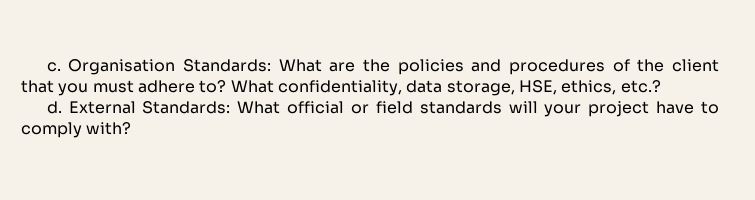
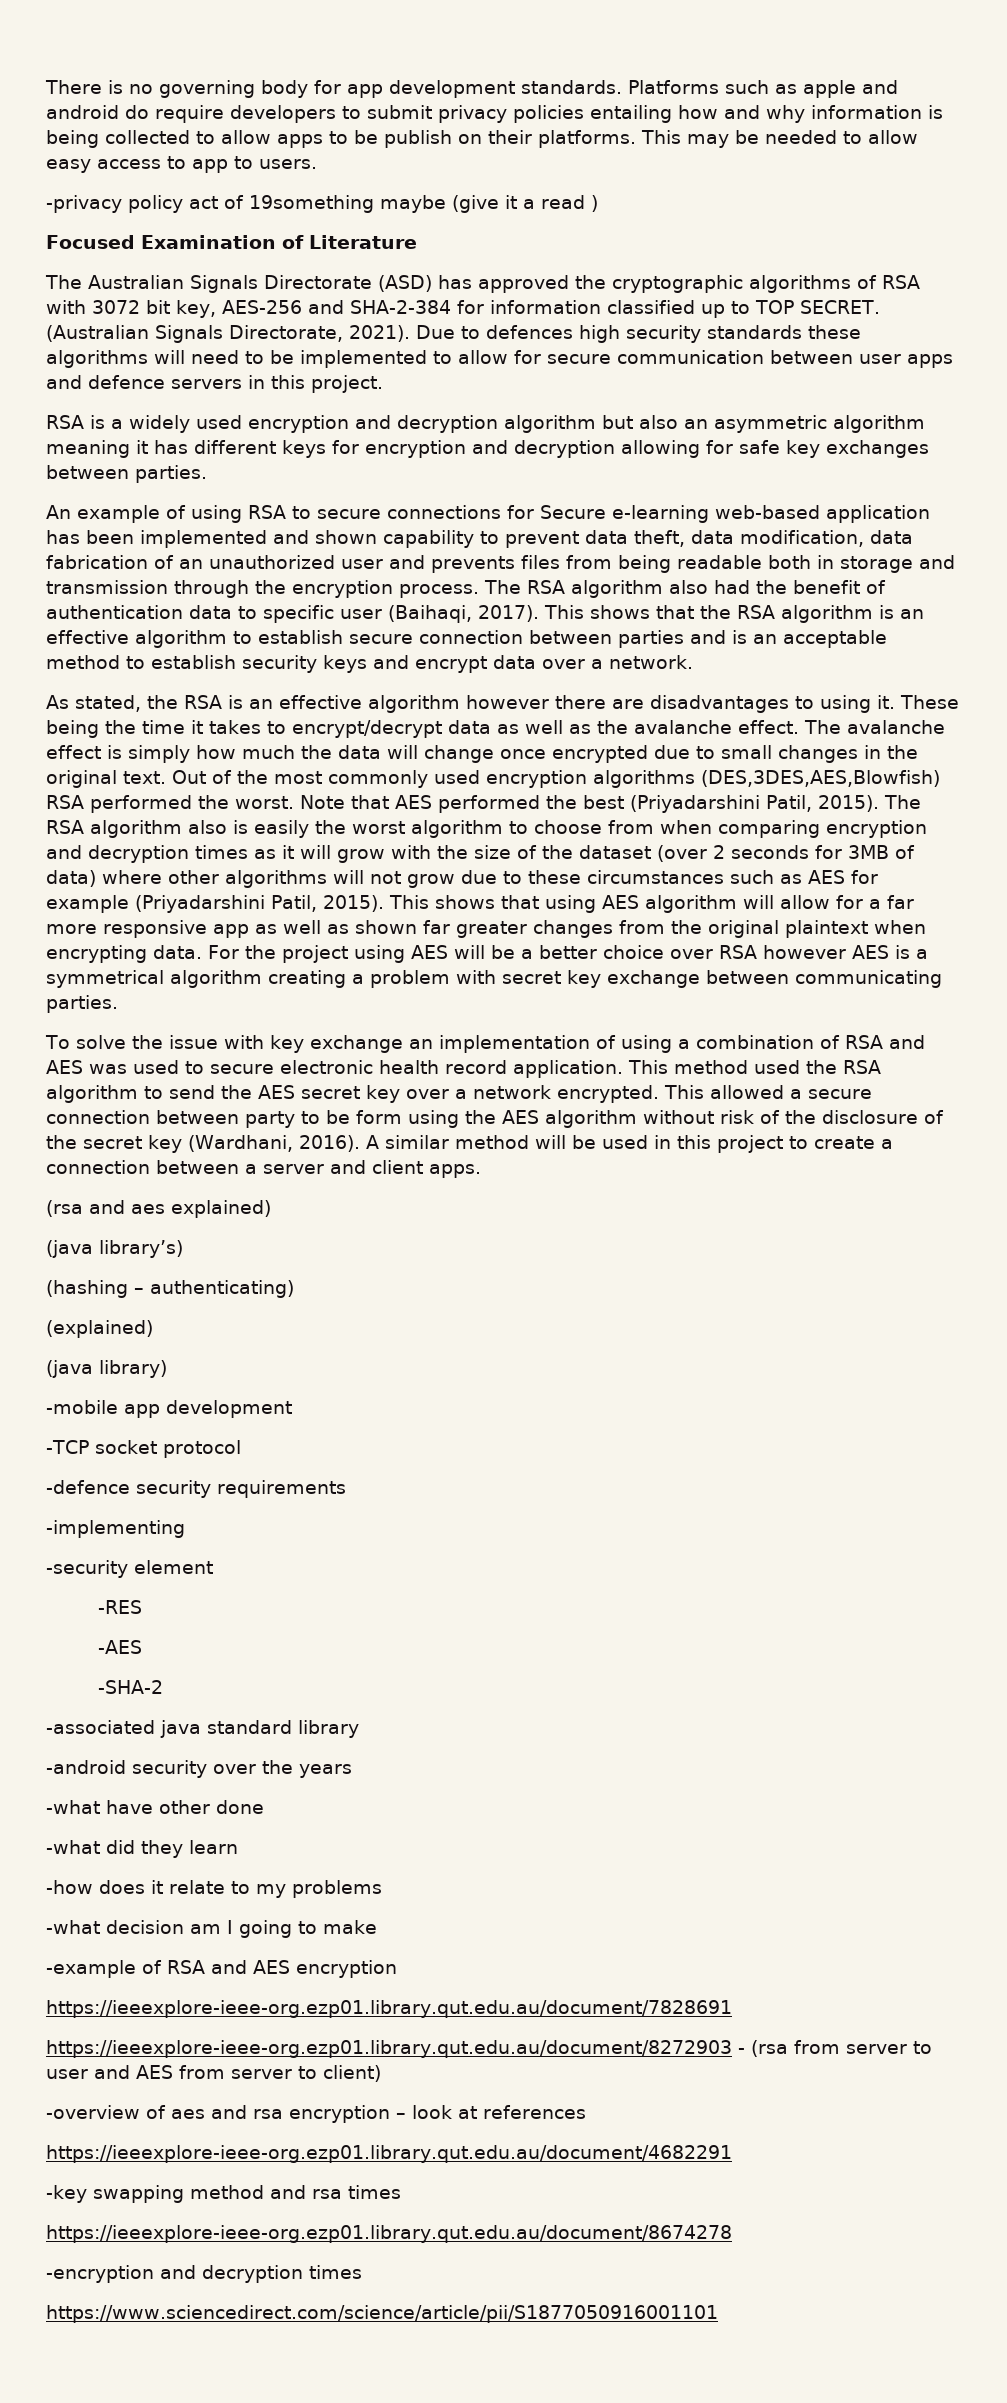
- c. Organisation Standards: What are the policies and procedures of the client that you must adhere to? What confidentiality, data storage, HSE, ethics, etc.?
- d. External Standards: What official or field standards will your project have to comply with?
+ There is no governing body for app development standards. Platforms such as apple and android do require developers to submit privacy policies entailing how and why information is being collected to allow apps to be publish on their platforms. This may be needed to allow easy access to app to users.
+ -privacy policy act of 19something maybe (give it a read )
+ Focused Examination of Literature
+ The Australian Signals Directorate (ASD) has approved the cryptographic algorithms of RSA with 3072 bit key, AES-256 and SHA-2-384 for information classified up to TOP SECRET. (Australian Signals Directorate, 2021). Due to defences high security standards these algorithms will need to be implemented to allow for secure communication between user apps and defence servers in this project.
+ RSA is a widely used encryption and decryption algorithm but also an asymmetric algorithm meaning it has different keys for encryption and decryption allowing for safe key exchanges between parties.
+ An example of using RSA to secure connections for Secure e-learning web-based application has been implemented and shown capability to prevent data theft, data modification, data fabrication of an unauthorized user and prevents files from being readable both in storage and transmission through the encryption process. The RSA algorithm also had the benefit of authentication data to specific user (Baihaqi, 2017). This shows that the RSA algorithm is an effective algorithm to establish secure connection between parties and is an acceptable method to establish security keys and encrypt data over a network.
+ As stated, the RSA is an effective algorithm however there are disadvantages to using it. These being the time it takes to encrypt/decrypt data as well as the avalanche effect. The avalanche effect is simply how much the data will change once encrypted due to small changes in the original text. Out of the most commonly used encryption algorithms (DES,3DES,AES,Blowfish) RSA performed the worst. Note that AES performed the best (Priyadarshini Patil, 2015). The RSA algorithm also is easily the worst algorithm to choose from when comparing encryption and decryption times as it will grow with the size of the dataset (over 2 seconds for 3MB of data) where other algorithms will not grow due to these circumstances such as AES for example (Priyadarshini Patil, 2015). This shows that using AES algorithm will allow for a far more responsive app as well as shown far greater changes from the original plaintext when encrypting data. For the project using AES will be a better choice over RSA however AES is a symmetrical algorithm creating a problem with secret key exchange between communicating parties.
+ To solve the issue with key exchange an implementation of using a combination of RSA and AES was used to secure electronic health record application. This method used the RSA algorithm to send the AES secret key over a network encrypted. This allowed a secure connection between party to be form using the AES algorithm without risk of the disclosure of the secret key (Wardhani, 2016). A similar method will be used in this project to create a connection between a server and client apps.
+ (rsa and aes explained)
+ (java library’s)
+ (hashing – authenticating)
+ (explained)
+ (java library)
+ -mobile app development
+ -TCP socket protocol
+ -defence security requirements
+ -implementing
+ -security element
+ -RES
+ -AES
+ -SHA-2
+ -associated java standard library
+ -android security over the years
+ -what have other done
+ -what did they learn
+ -how does it relate to my problems
+ -what decision am I going to make
+ -example of RSA and AES encryption
+ https://ieeexplore-ieee-org.ezp01.library.qut.edu.au/document/7828691
+ https://ieeexplore-ieee-org.ezp01.library.qut.edu.au/document/8272903 - (rsa from server to user and AES from server to client)
+ -overview of aes and rsa encryption – look at references
+ https://ieeexplore-ieee-org.ezp01.library.qut.edu.au/document/4682291
+ -key swapping method and rsa times
+ https://ieeexplore-ieee-org.ezp01.library.qut.edu.au/document/8674278
+ -encryption and decryption times
+ https://www.sciencedirect.com/science/article/pii/S1877050916001101

